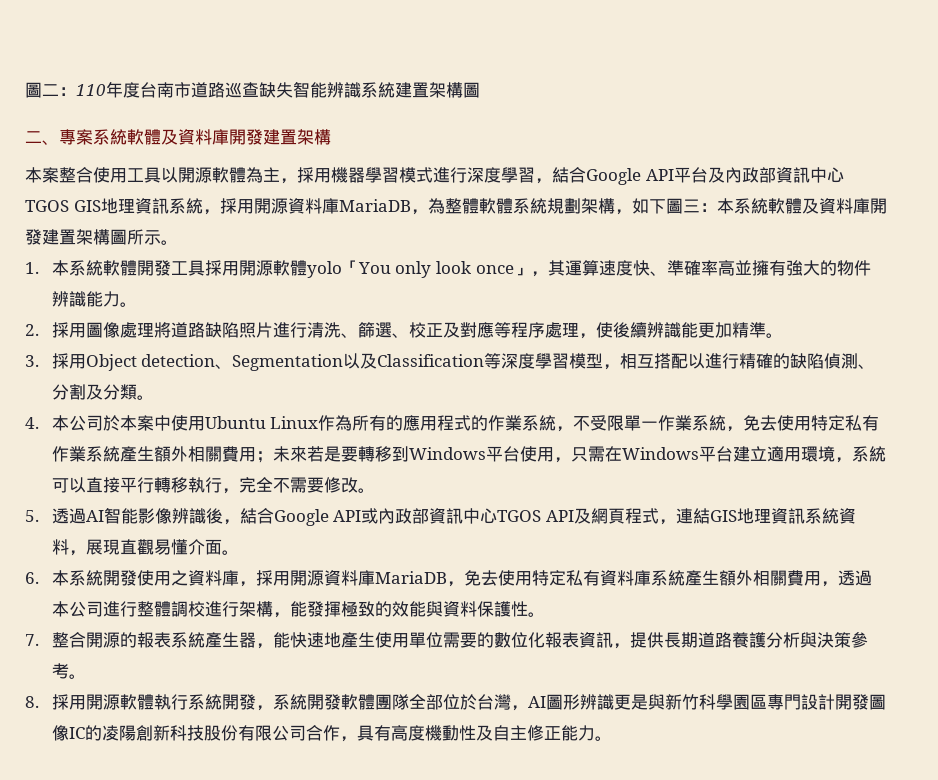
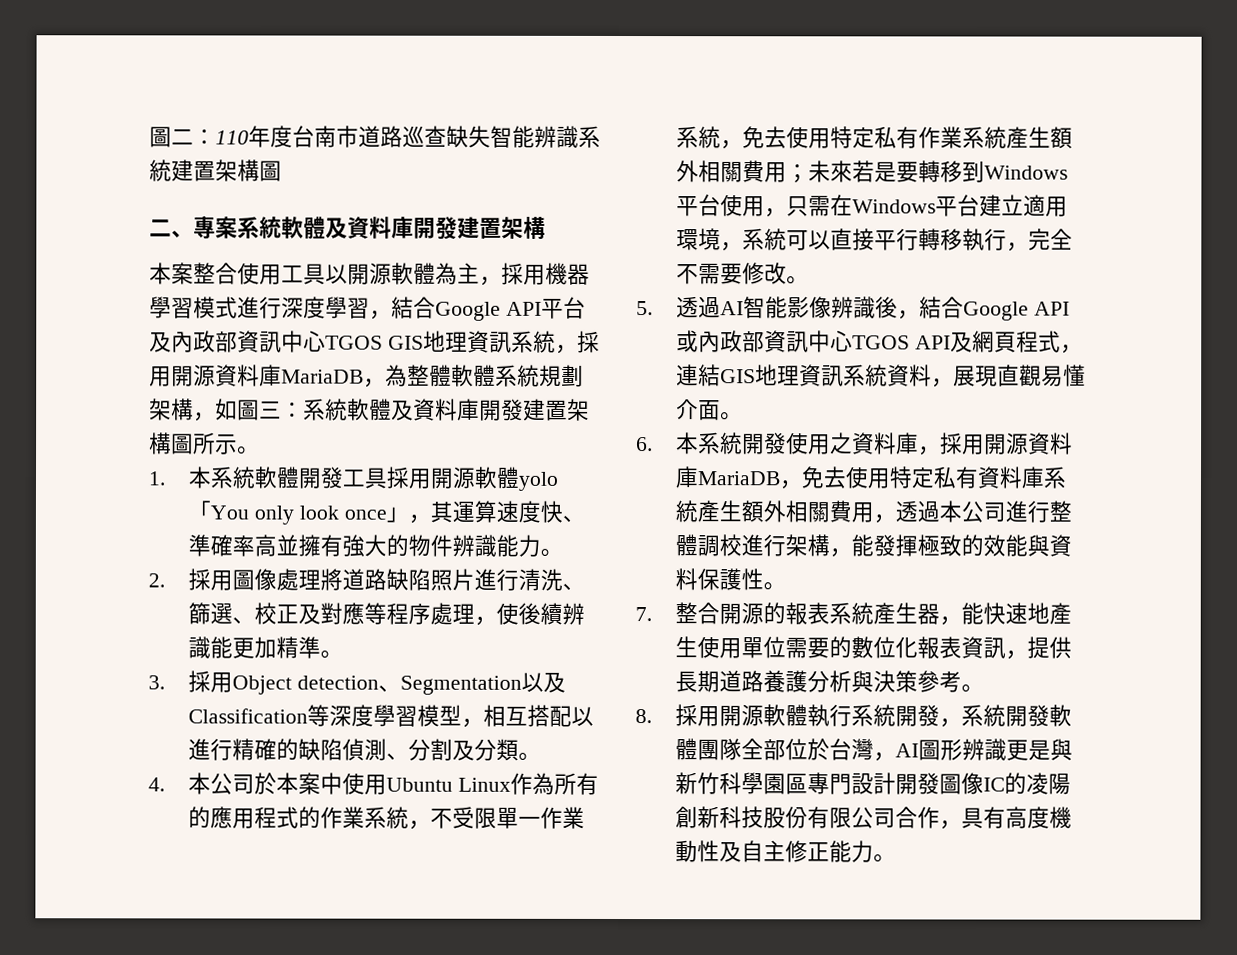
- 本案整合使用工具以開源軟體為主，採用機器學習模式進行深度學習，結合Google API平台及內政部資訊中心TGOS GIS地理資訊系統，採用開源資料庫MariaDB，為整體軟體系統規劃架構，如下圖三：本系統軟體及資料庫開發建置架構圖所示。
+ 本案整合使用工具以開源軟體為主，採用機器學習模式進行深度學習，結合Google API平台及內政部資訊中心TGOS GIS地理資訊系統，採用開源資料庫MariaDB，為整體軟體系統規劃架構，如圖三：系統軟體及資料庫開發建置架構圖所示。

